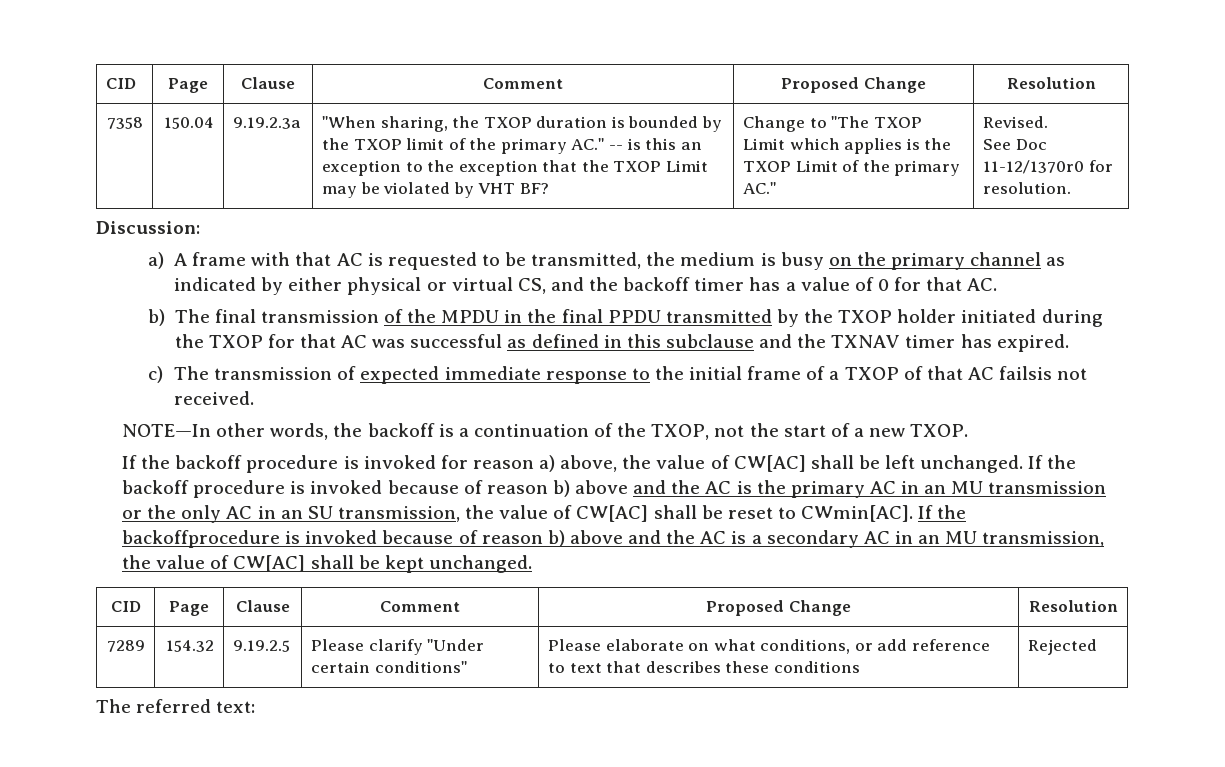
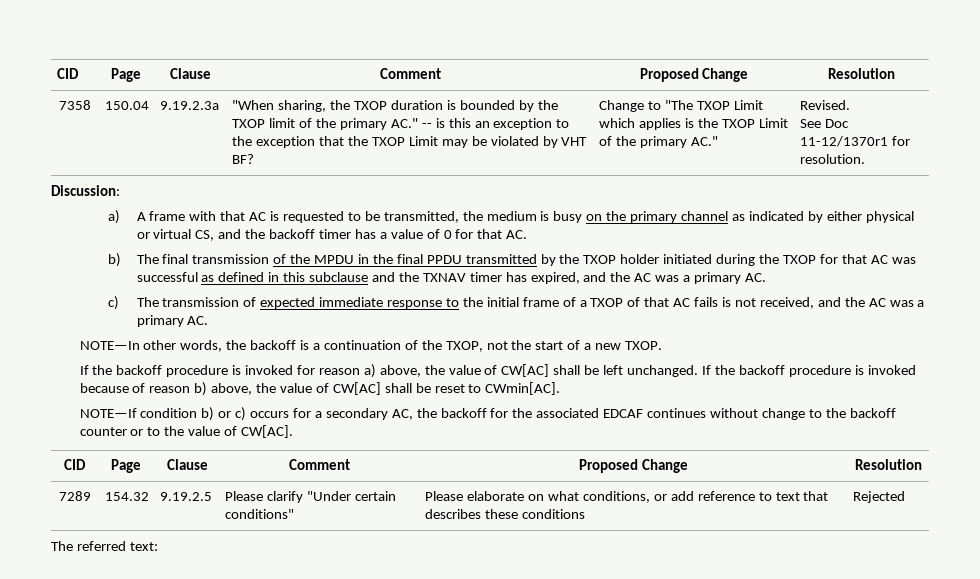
- See Doc 11-12/1370r0 for resolution.
+ See Doc 11-12/1370r1 for resolution.
- b) The final transmission of the MPDU in the final PPDU transmitted by the TXOP holder initiated during the TXOP for that AC was successful as defined in this subclause and the TXNAV timer has expired.
+ b) The final transmission of the MPDU in the final PPDU transmitted by the TXOP holder initiated during the TXOP for that AC was successful as defined in this subclause and the TXNAV timer has expired, and the AC was a primary AC.
- c) The transmission of expected immediate response to the initial frame of a TXOP of that AC failsis not received.
+ c) The transmission of expected immediate response to the initial frame of a TXOP of that AC fails is not received, and the AC was a primary AC.
- If the backoff procedure is invoked because of reason b) above and the AC is the primary AC in an MU transmission or the only AC in an SU transmission, the value of CW[AC] shall be reset to CWmin[AC]. If the backoffprocedure is invoked because of reason b) above and the AC is a secondary AC in an MU transmission, the value of CW[AC] shall be kept unchanged.
+ If the backoff procedure is invoked because of reason b) above, the value of CW[AC] shall be reset to CWmin[AC].
+ NOTE—If condition b) or c) occurs for a secondary AC, the backoff for the associated EDCAF continues without change to the backoff counter or to the value of CW[AC].

